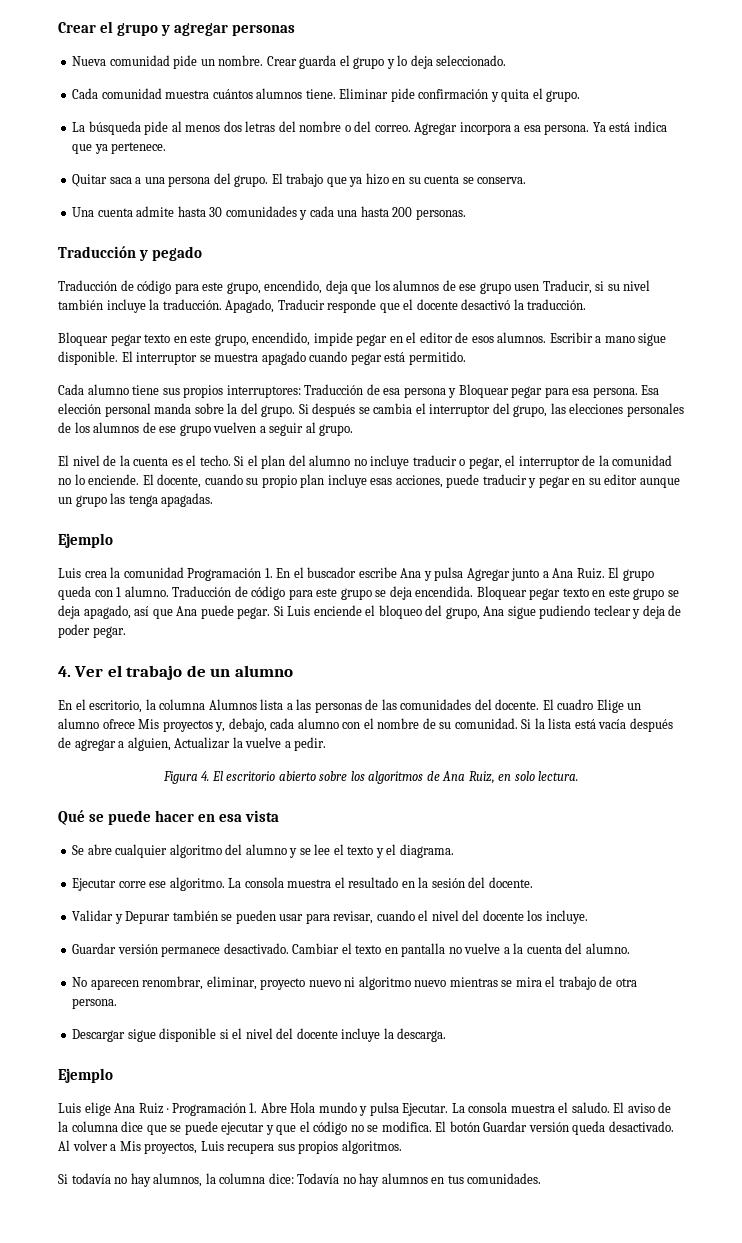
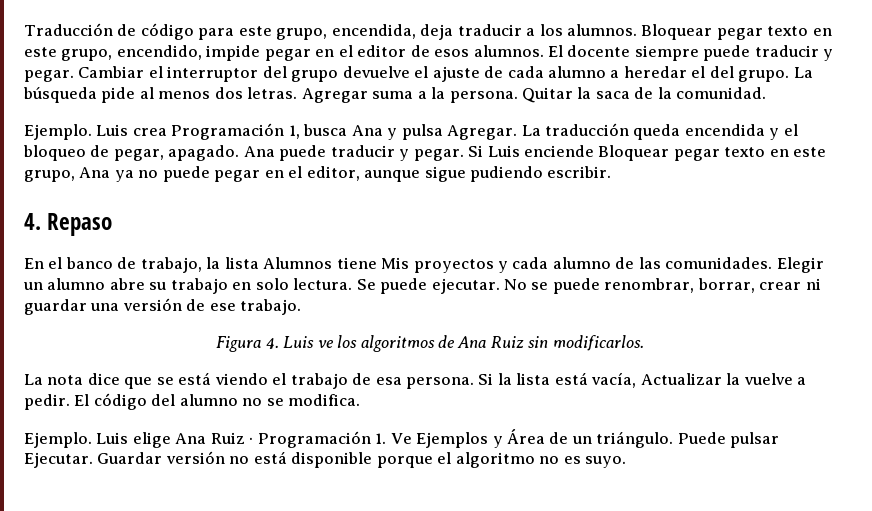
- Crear el grupo y agregar personas
- Nueva comunidad pide un nombre. Crear guarda el grupo y lo deja seleccionado.
- Cada comunidad muestra cuántos alumnos tiene. Eliminar pide confirmación y quita el grupo.
- La búsqueda pide al menos dos letras del nombre o del correo. Agregar incorpora a esa persona. Ya está indica que ya pertenece.
- Quitar saca a una persona del grupo. El trabajo que ya hizo en su cuenta se conserva.
- Una cuenta admite hasta 30 comunidades y cada una hasta 200 personas.
- Traducción y pegado
- Traducción de código para este grupo, encendido, deja que los alumnos de ese grupo usen Traducir, si su nivel también incluye la traducción. Apagado, Traducir responde que el docente desactivó la traducción.
- Bloquear pegar texto en este grupo, encendido, impide pegar en el editor de esos alumnos.
+ Traducción de código para este grupo, encendida, deja traducir a los alumnos. Bloquear pegar texto en este grupo, encendido, impide pegar en el editor de esos alumnos.
- Escribir a mano sigue disponible. El interruptor se muestra apagado cuando pegar está permitido.
- Cada alumno tiene sus propios interruptores: Traducción de esa persona y Bloquear pegar para esa persona. Esa elección personal manda sobre la del grupo. Si después se cambia el interruptor del grupo, las elecciones personales de los alumnos de ese grupo vuelven a seguir al grupo.
- El nivel de la cuenta es el techo. Si el plan del alumno no incluye traducir o pegar, el interruptor de la comunidad no lo enciende. El docente, cuando su propio plan incluye esas acciones, puede traducir y pegar en su editor aunque un grupo las tenga apagadas.
- Ejemplo
- Luis crea la comunidad Programación 1. En el buscador escribe Ana y pulsa Agregar junto a Ana Ruiz. El grupo queda con 1 alumno. Traducción de código para este grupo se deja encendida. Bloquear pegar texto en este grupo se deja apagado, así que Ana puede pegar. Si Luis enciende el bloqueo del grupo, Ana sigue pudiendo teclear y deja de poder pegar.
- 4. Ver el trabajo de un alumno
- En el escritorio, la columna Alumnos lista a las personas de las comunidades del docente. El cuadro Elige un alumno ofrece Mis proyectos y, debajo, cada alumno con el nombre de su comunidad. Si la lista está vacía después de agregar a alguien, Actualizar la vuelve a pedir.
- Figura 4. El escritorio abierto sobre los algoritmos de Ana Ruiz, en solo lectura.
- Qué se puede hacer en esa vista
- Se abre cualquier algoritmo del alumno y se lee el texto y el diagrama.
- Ejecutar corre ese algoritmo. La consola muestra el resultado en la sesión del docente.
- Validar y Depurar también se pueden usar para revisar, cuando el nivel del docente los incluye.
- Guardar versión permanece desactivado. Cambiar el texto en pantalla no vuelve a la cuenta del alumno.
- No aparecen renombrar, eliminar, proyecto nuevo ni algoritmo nuevo mientras se mira el trabajo de otra persona.
- Descargar sigue disponible si el nivel del docente incluye la descarga.
- Ejemplo
- Luis elige Ana Ruiz · Programación 1. Abre Hola mundo y pulsa Ejecutar. La consola muestra el saludo. El aviso de la columna dice que se puede ejecutar y que el código no se modifica. El botón Guardar versión queda desactivado. Al volver a Mis proyectos, Luis recupera sus propios algoritmos.
- Si todavía no hay alumnos, la columna dice: Todavía no hay alumnos en tus comunidades.
+ El docente siempre puede traducir y pegar. Cambiar el interruptor del grupo devuelve el ajuste de cada alumno a heredar el del grupo. La búsqueda pide al menos dos letras. Agregar suma a la persona. Quitar la saca de la comunidad.
+ Ejemplo. Luis crea Programación 1, busca Ana y pulsa Agregar. La traducción queda encendida y el bloqueo de pegar, apagado. Ana puede traducir y pegar. Si Luis enciende Bloquear pegar texto en este grupo, Ana ya no puede pegar en el editor, aunque sigue pudiendo escribir.
+ 4. Repaso
+ En el banco de trabajo, la lista Alumnos tiene Mis proyectos y cada alumno de las comunidades. Elegir un alumno abre su trabajo en solo lectura. Se puede ejecutar. No se puede renombrar, borrar, crear ni guardar una versión de ese trabajo.
+ Figura 4. Luis ve los algoritmos de Ana Ruiz sin modificarlos.
+ La nota dice que se está viendo el trabajo de esa persona. Si la lista está vacía, Actualizar la vuelve a pedir. El código del alumno no se modifica.
+ Ejemplo. Luis elige Ana Ruiz · Programación 1. Ve Ejemplos y Área de un triángulo. Puede pulsar Ejecutar. Guardar versión no está disponible porque el algoritmo no es suyo.

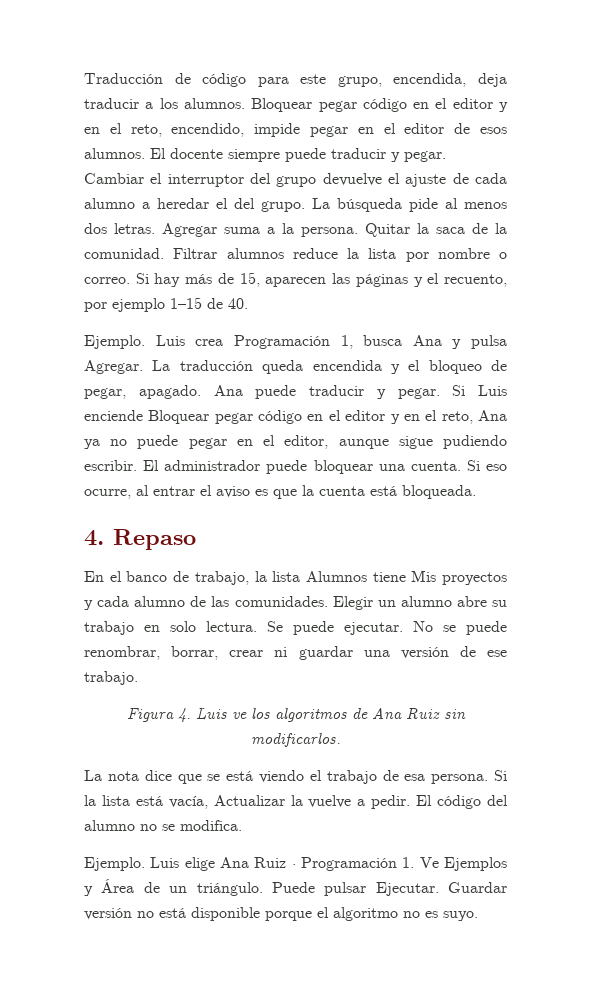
- Bloquear pegar texto en este grupo, encendido, impide pegar en el editor de esos alumnos.
+ Bloquear pegar código en el editor y en el reto, encendido, impide pegar en el editor de esos alumnos.
+ Filtrar alumnos reduce la lista por nombre o correo. Si hay más de 15, aparecen las páginas y el recuento, por ejemplo 1–15 de 40.
- Si Luis enciende Bloquear pegar texto en este grupo, Ana ya no puede pegar en el editor, aunque sigue pudiendo escribir.
+ Si Luis enciende Bloquear pegar código en el editor y en el reto, Ana ya no puede pegar en el editor, aunque sigue pudiendo escribir. El administrador puede bloquear una cuenta. Si eso ocurre, al entrar el aviso es que la cuenta está bloqueada.

